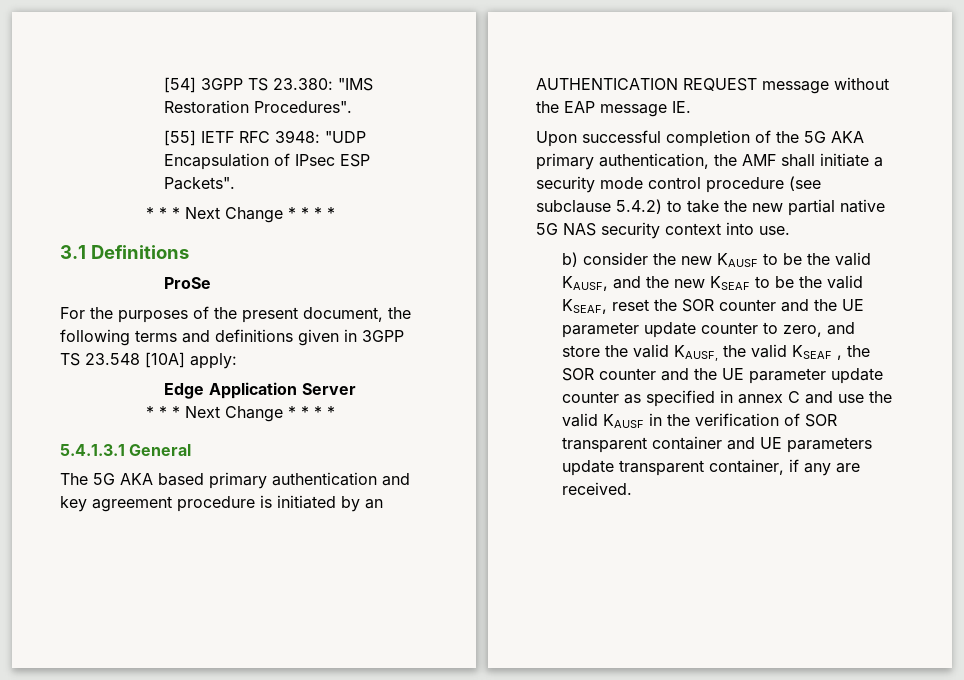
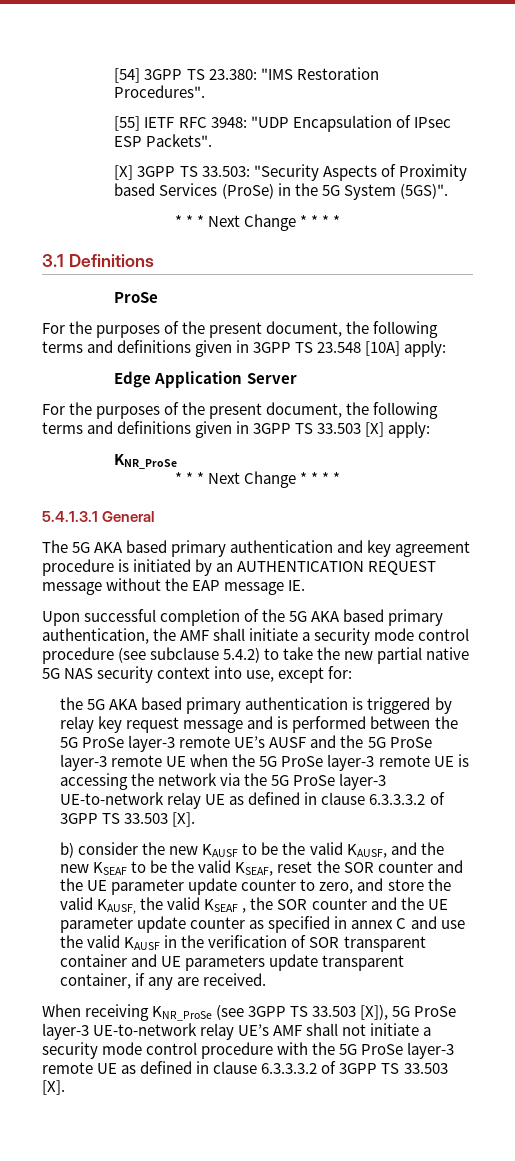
+ [X] 3GPP TS 33.503: "Security Aspects of Proximity based Services (ProSe) in the 5G System (5GS)".
+ For the purposes of the present document, the following terms and definitions given in 3GPP TS 33.503 [X] apply:
+ KNR_ProSe
- Upon successful completion of the 5G AKA primary authentication, the AMF shall initiate a security mode control procedure (see subclause 5.4.2) to take the new partial native 5G NAS security context into use.
+ Upon successful completion of the 5G AKA based primary authentication, the AMF shall initiate a security mode control procedure (see subclause 5.4.2) to take the new partial native 5G NAS security context into use, except for:
+ the 5G AKA based primary authentication is triggered by relay key request message and is performed between the 5G ProSe layer-3 remote UE’s AUSF and the 5G ProSe layer-3 remote UE when the 5G ProSe layer-3 remote UE is accessing the network via the 5G ProSe layer-3 UE-to-network relay UE as defined in clause 6.3.3.3.2 of 3GPP TS 33.503 [X].
+ When receiving KNR_ProSe (see 3GPP TS 33.503 [X]), 5G ProSe layer-3 UE-to-network relay UE’s AMF shall not initiate a security mode control procedure with the 5G ProSe layer-3 remote UE as defined in clause 6.3.3.3.2 of 3GPP TS 33.503 [X].

